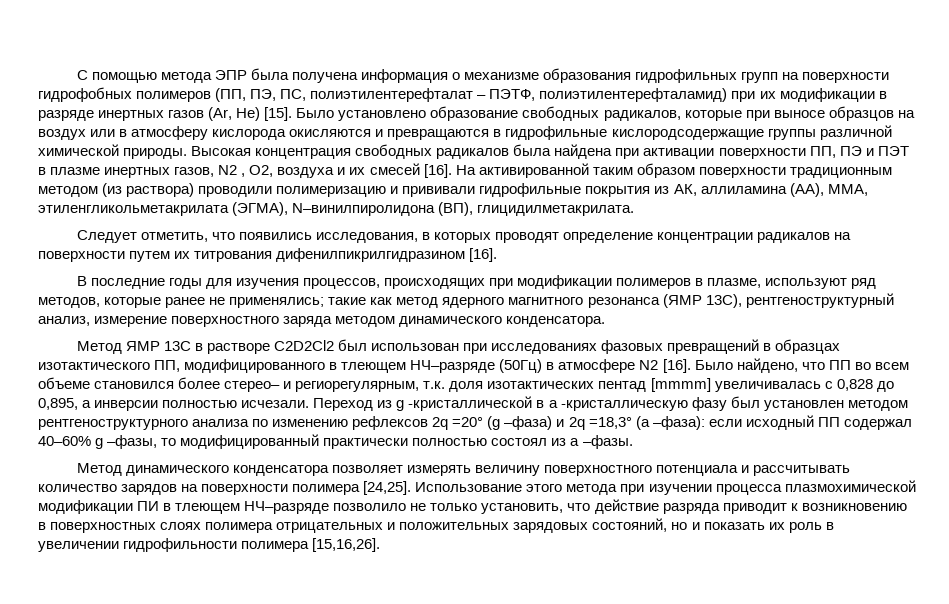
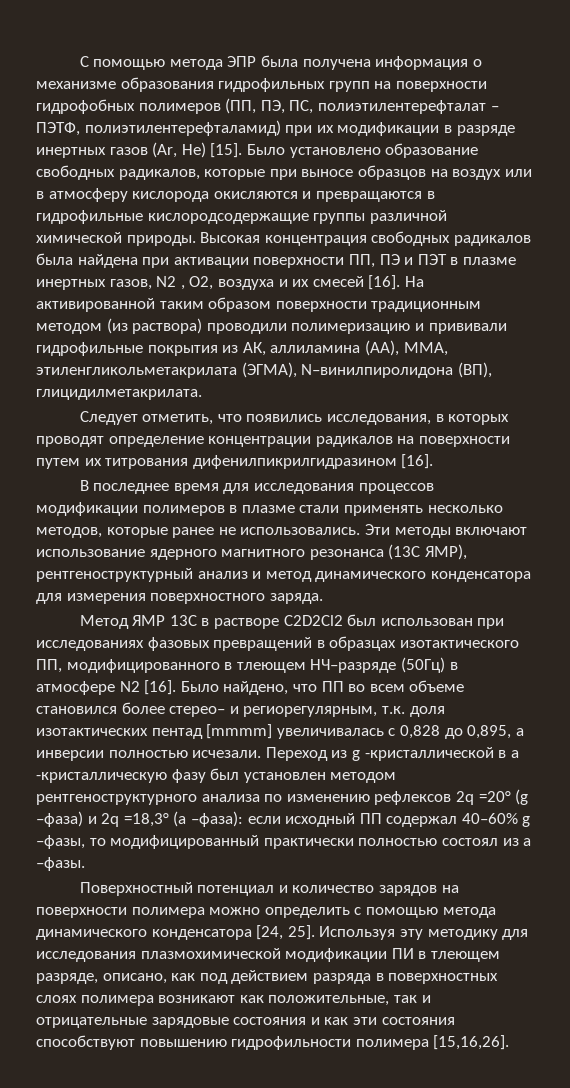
- В последние годы для изучения процессов, происходящих при модификации полимеров в плазме, используют ряд методов, которые ранее не применялись; такие как метод ядерного магнитного резонанса (ЯМР 13C), рентгеноструктурный анализ, измерение поверхностного заряда методом динамического конденсатора.
+ В последнее время для исследования процессов модификации полимеров в плазме стали применять несколько методов, которые ранее не использовались. Эти методы включают использование ядерного магнитного резонанса (13C ЯМР), рентгеноструктурный анализ и метод динамического конденсатора для измерения поверхностного заряда.
- Метод динамического конденсатора позволяет измерять величину поверхностного потенциала и рассчитывать количество зарядов на поверхности полимера [24,25]. Использование этого метода при изучении процесса плазмохимической модификации ПИ в тлеющем НЧ–разряде позволило не только установить, что действие разряда приводит к возникновению в поверхностных слоях полимера отрицательных и положительных зарядовых состояний, но и показать их роль в увеличении гидрофильности полимера [15,16,26].
+ Поверхностный потенциал и количество зарядов на поверхности полимера можно определить с помощью метода динамического конденсатора [24, 25]. Используя эту методику для исследования плазмохимической модификации ПИ в тлеющем разряде, описано, как под действием разряда в поверхностных слоях полимера возникают как положительные, так и отрицательные зарядовые состояния и как эти состояния способствуют повышению гидрофильности полимера [15,16,26].

